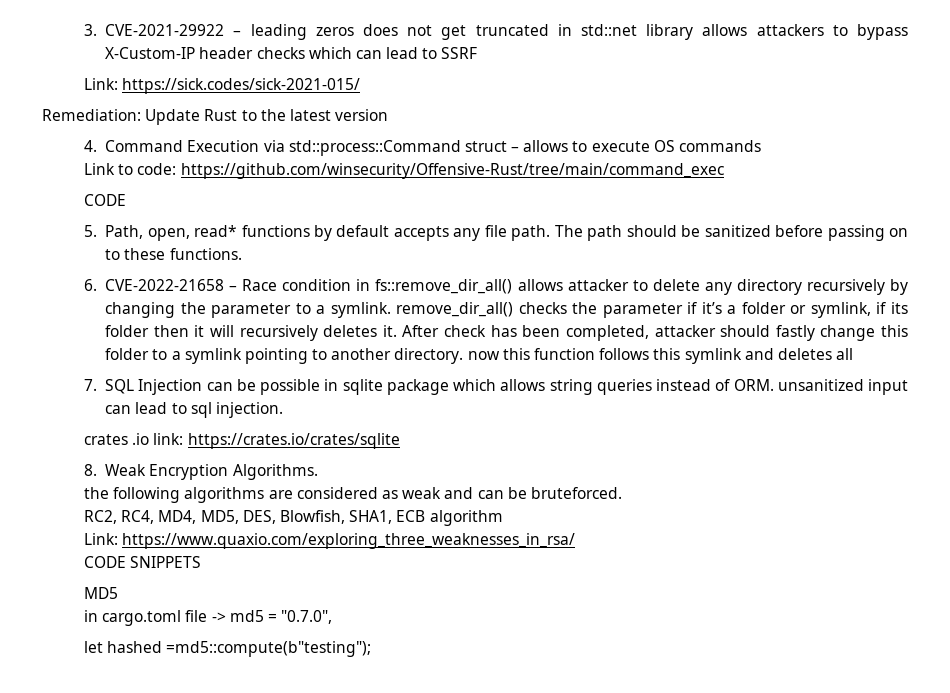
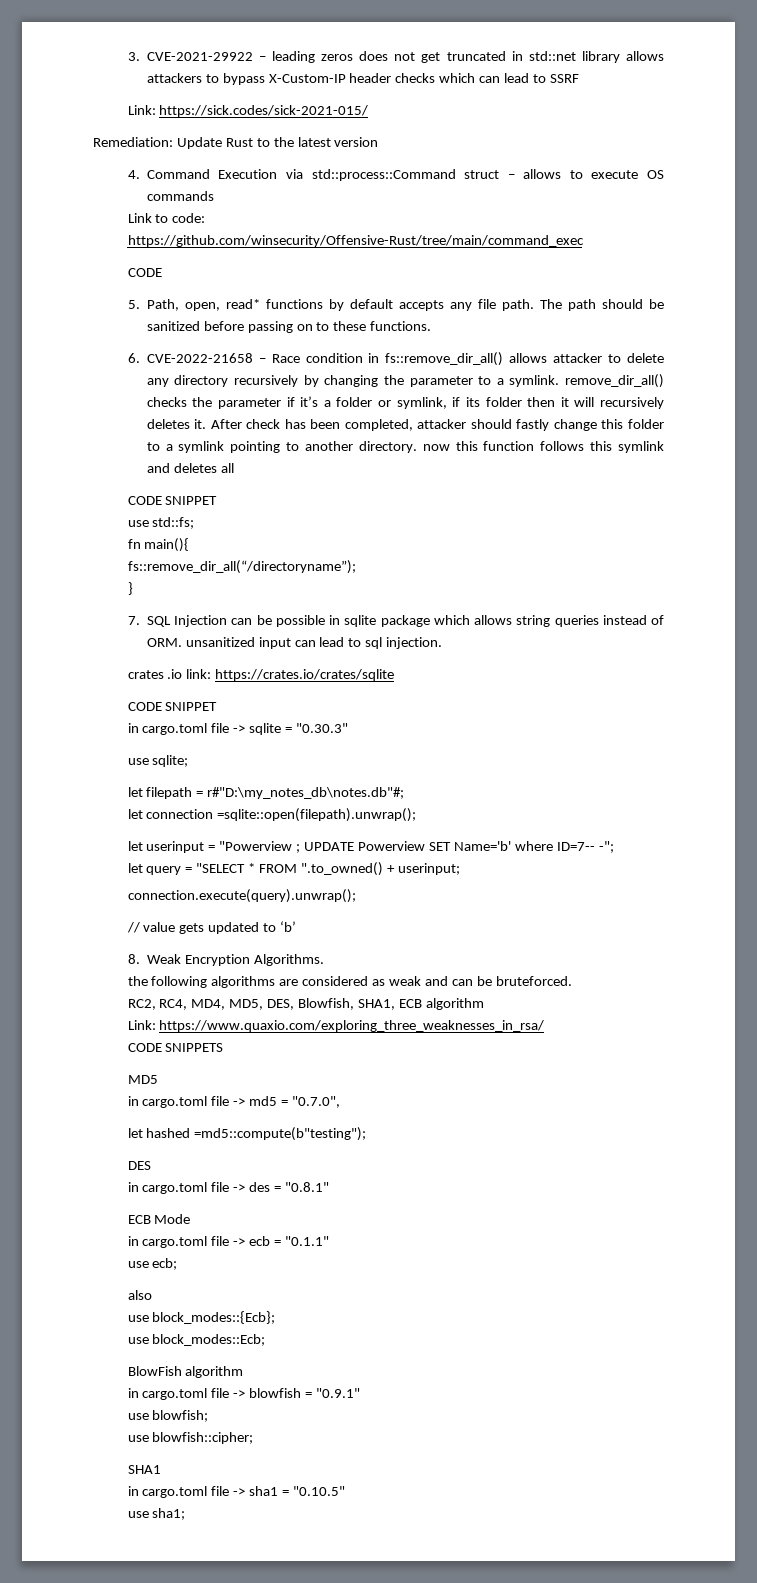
  After check has been completed, attacker should fastly change this folder to a symlink pointing to another directory. now this function follows this symlink and deletes all
+ CODE SNIPPET
+ use std::fs;
+ fn main(){
+ fs::remove_dir_all(“/directoryname”);
+ }
  crates .io link: https://crates.io/crates/sqlite
+ CODE SNIPPET
+ in cargo.toml file -> sqlite = "0.30.3"
+ use sqlite;
+ let filepath = r#"D:\my_notes_db\notes.db"#;
+ let connection =sqlite::open(filepath).unwrap();
+ let userinput = "Powerview ; UPDATE Powerview SET Name='b' where ID=7-- -";
+ let query = "SELECT * FROM ".to_owned() + userinput;
+ connection.execute(query).unwrap();
+ // value gets updated to ‘b’
+ DES
+ in cargo.toml file -> des = "0.8.1"
+ ECB Mode
+ in cargo.toml file -> ecb = "0.1.1"
+ use ecb;
+ also
+ use block_modes::{Ecb};
+ use block_modes::Ecb;
+ BlowFish algorithm
+ in cargo.toml file -> blowfish = "0.9.1"
+ use blowfish;
+ use blowfish::cipher;
+ SHA1
+ in cargo.toml file -> sha1 = "0.10.5"
+ use sha1;

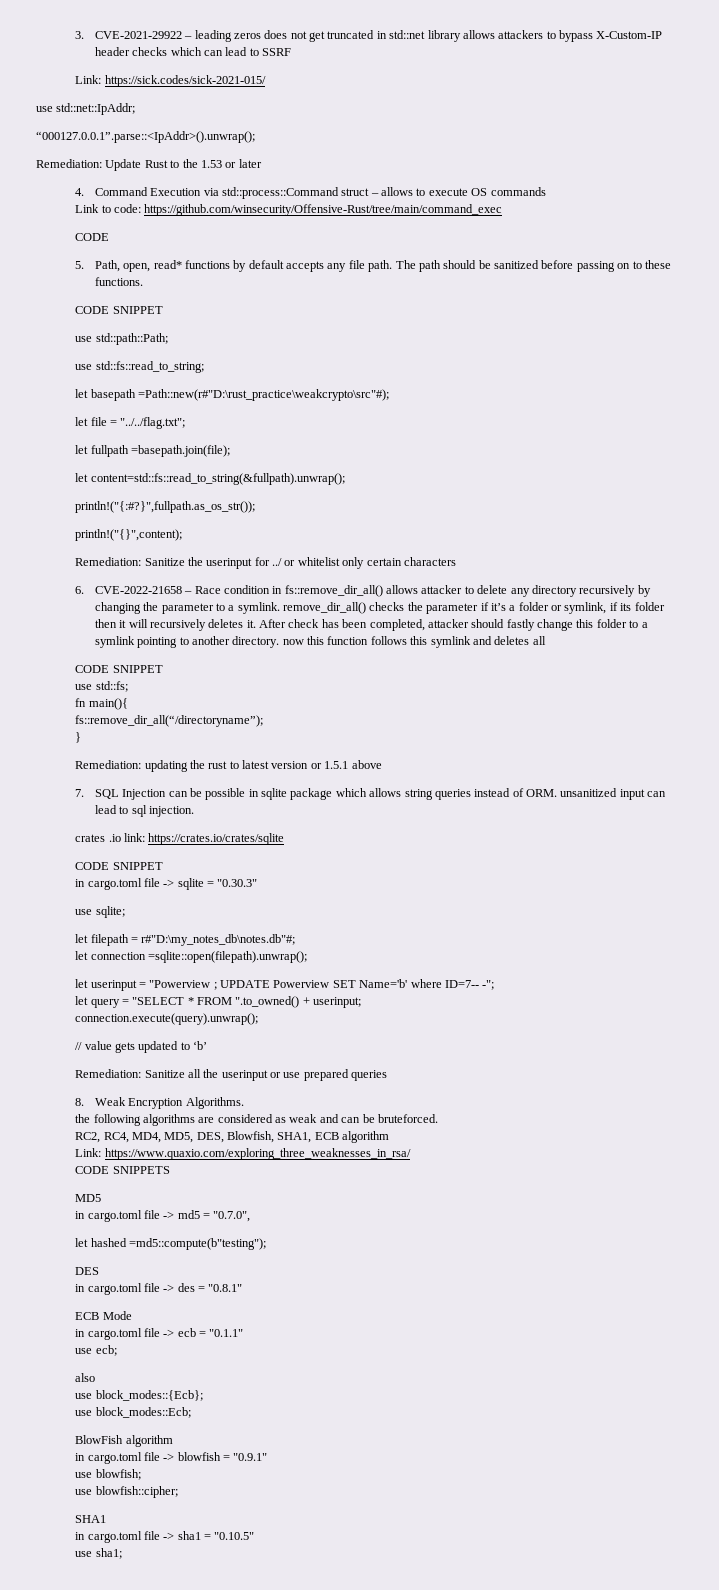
+ use std::net::IpAddr;
+ “000127.0.0.1”.parse::<IpAddr>().unwrap();
- Remediation: Update Rust to the latest version
+ Remediation: Update Rust to the 1.53 or later
  The path should be sanitized before passing on to these functions.
+ CODE SNIPPET
+ use std::path::Path;
+ use std::fs::read_to_string;
+ let basepath =Path::new(r#"D:\rust_practice\weakcrypto\src"#);
+ let file = "../../flag.txt";
+ let fullpath =basepath.join(file);
+ let content=std::fs::read_to_string(&fullpath).unwrap();
+ println!("{:#?}",fullpath.as_os_str());
+ println!("{}",content);
+ Remediation: Sanitize the userinput for ../ or whitelist only certain characters
+ Remediation: updating the rust to latest version or 1.5.1 above
+ Remediation: Sanitize all the userinput or use prepared queries

